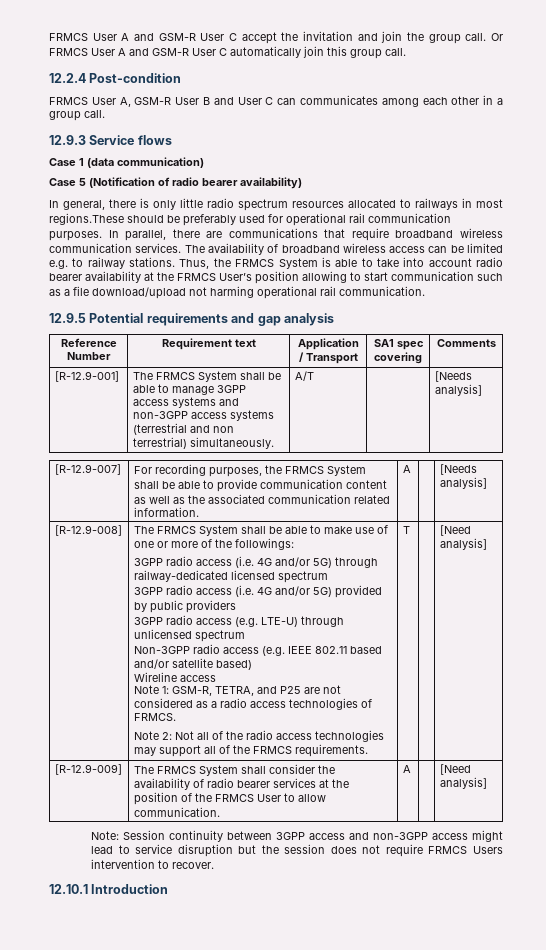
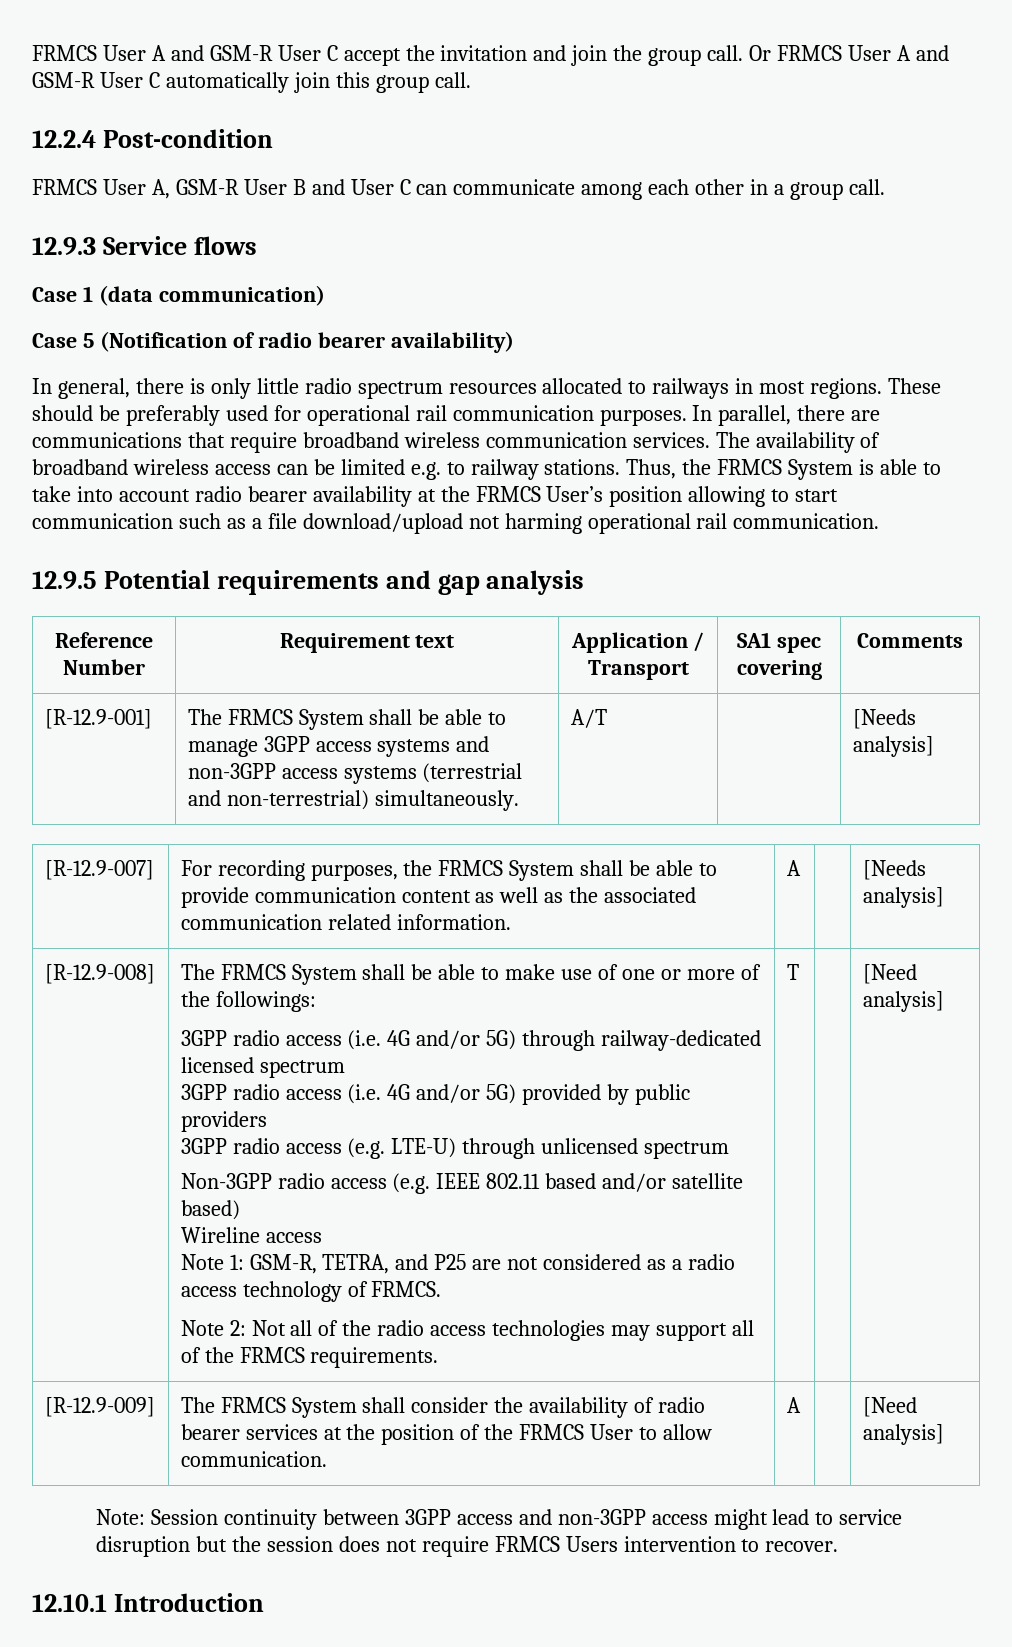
- FRMCS User A, GSM-R User B and User C can communicates among each other in a group call.
+ FRMCS User A, GSM-R User B and User C can communicate among each other in a group call.
- In general, there is only little radio spectrum resources allocated to railways in most regions.These should be preferably used for operational rail communication purposes.
+ In general, there is only little radio spectrum resources allocated to railways in most regions. These should be preferably used for operational rail communication purposes.
- [R-12.9-001] | The FRMCS System shall be able to manage 3GPP access systems and non-3GPP access systems (terrestrial and non terrestrial) simultaneously. | A/T | | [Needs analysis]
+ [R-12.9-001] | The FRMCS System shall be able to manage 3GPP access systems and non-3GPP access systems (terrestrial and non-terrestrial) simultaneously. | A/T | | [Needs analysis]
- Note 1: GSM-R, TETRA, and P25 are not considered as a radio access technologies of FRMCS.
+ Note 1: GSM-R, TETRA, and P25 are not considered as a radio access technology of FRMCS.

